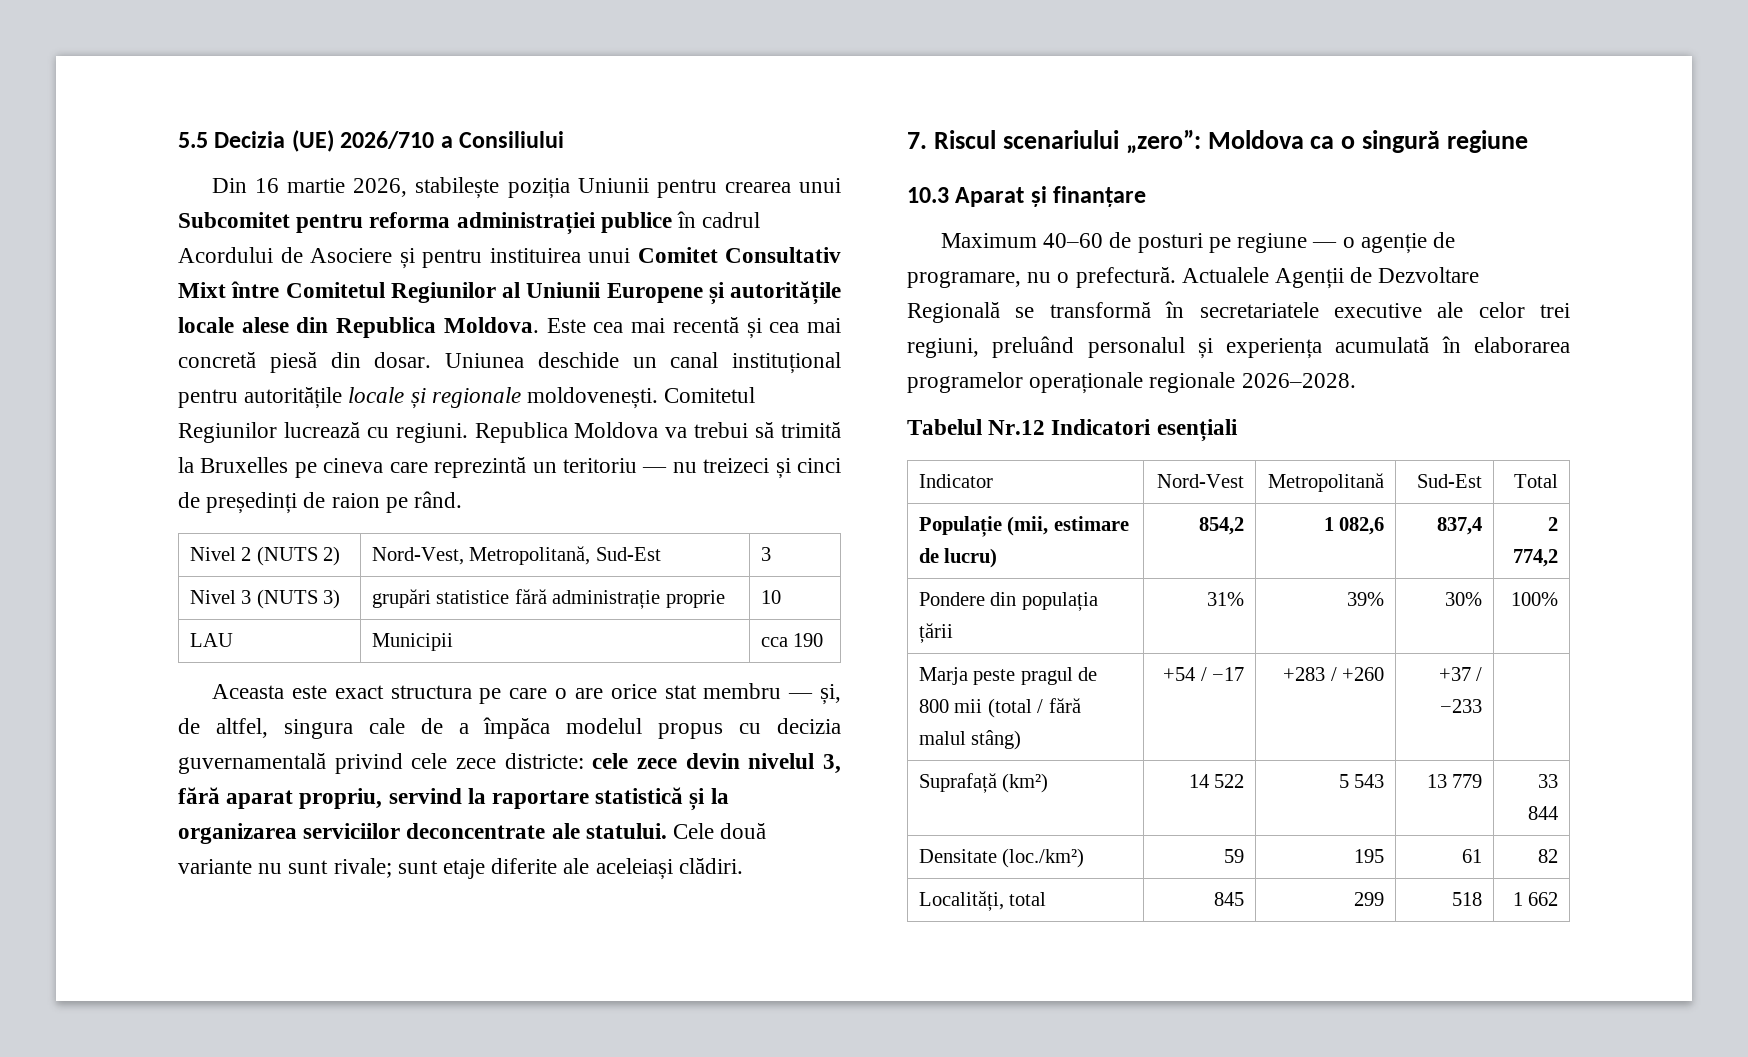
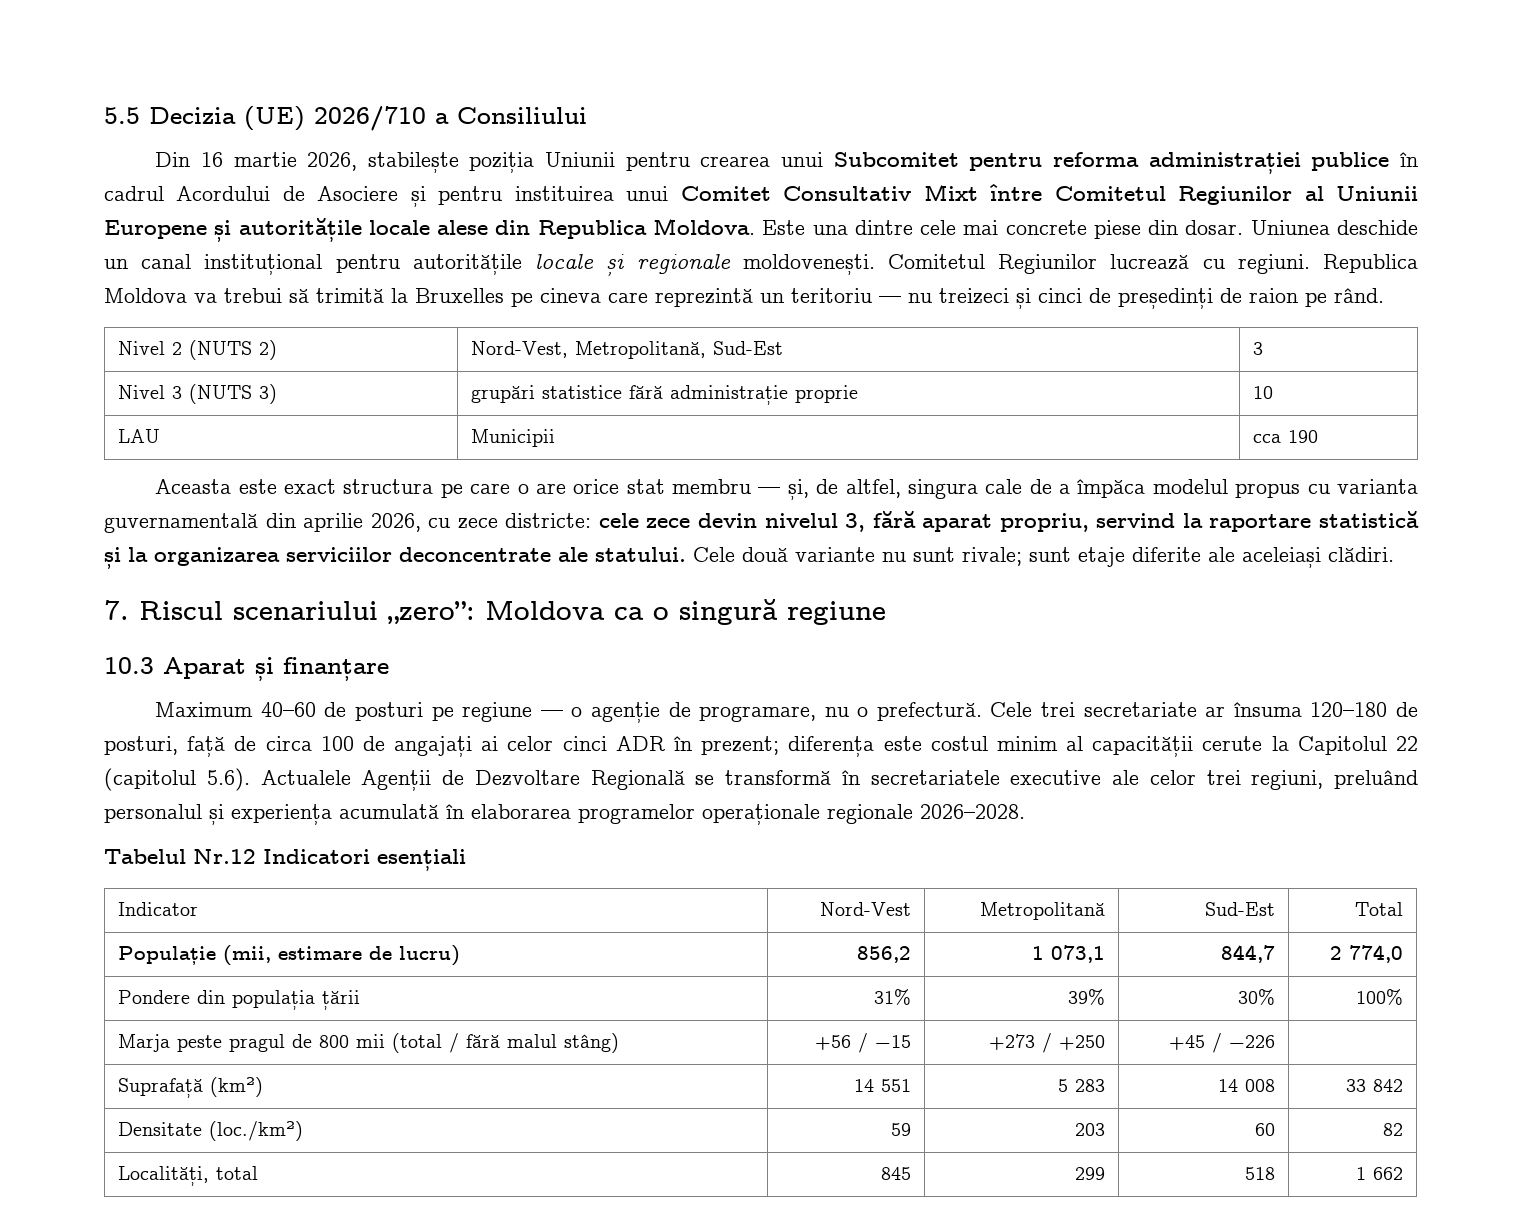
- Este cea mai recentă și cea mai concretă piesă din dosar.
+ Este una dintre cele mai concrete piese din dosar.
- Aceasta este exact structura pe care o are orice stat membru — și, de altfel, singura cale de a împăca modelul propus cu decizia guvernamentală privind cele zece districte: cele zece devin nivelul 3, fără aparat propriu, servind la raportare statistică și la organizarea serviciilor deconcentrate ale statului.
+ Aceasta este exact structura pe care o are orice stat membru — și, de altfel, singura cale de a împăca modelul propus cu varianta guvernamentală din aprilie 2026, cu zece districte: cele zece devin nivelul 3, fără aparat propriu, servind la raportare statistică și la organizarea serviciilor deconcentrate ale statului.
- Actualele Agenții de Dezvoltare Regională se transformă în secretariatele executive ale celor trei regiuni, preluând personalul și experiența acumulată în elaborarea programelor operaționale regionale 2026–2028.
+ Cele trei secretariate ar însuma 120–180 de posturi, față de circa 100 de angajați ai celor cinci ADR în prezent; diferența este costul minim al capacității cerute la Capitolul 22 (capitolul 5.6). Actualele Agenții de Dezvoltare Regională se transformă în secretariatele executive ale celor trei regiuni, preluând personalul și experiența acumulată în elaborarea programelor operaționale regionale 2026–2028.
- Populație (mii, estimare de lucru) | 854,2 | 1 082,6 | 837,4 | 2 774,2
+ Populație (mii, estimare de lucru) | 856,2 | 1 073,1 | 844,7 | 2 774,0
- Marja peste pragul de 800 mii (total / fără malul stâng) | +54 / −17 | +283 / +260 | +37 / −233 |
+ Marja peste pragul de 800 mii (total / fără malul stâng) | +56 / −15 | +273 / +250 | +45 / −226 |
- Suprafață (km²) | 14 522 | 5 543 | 13 779 | 33 844
+ Suprafață (km²) | 14 551 | 5 283 | 14 008 | 33 842
- Densitate (loc./km²) | 59 | 195 | 61 | 82
+ Densitate (loc./km²) | 59 | 203 | 60 | 82

